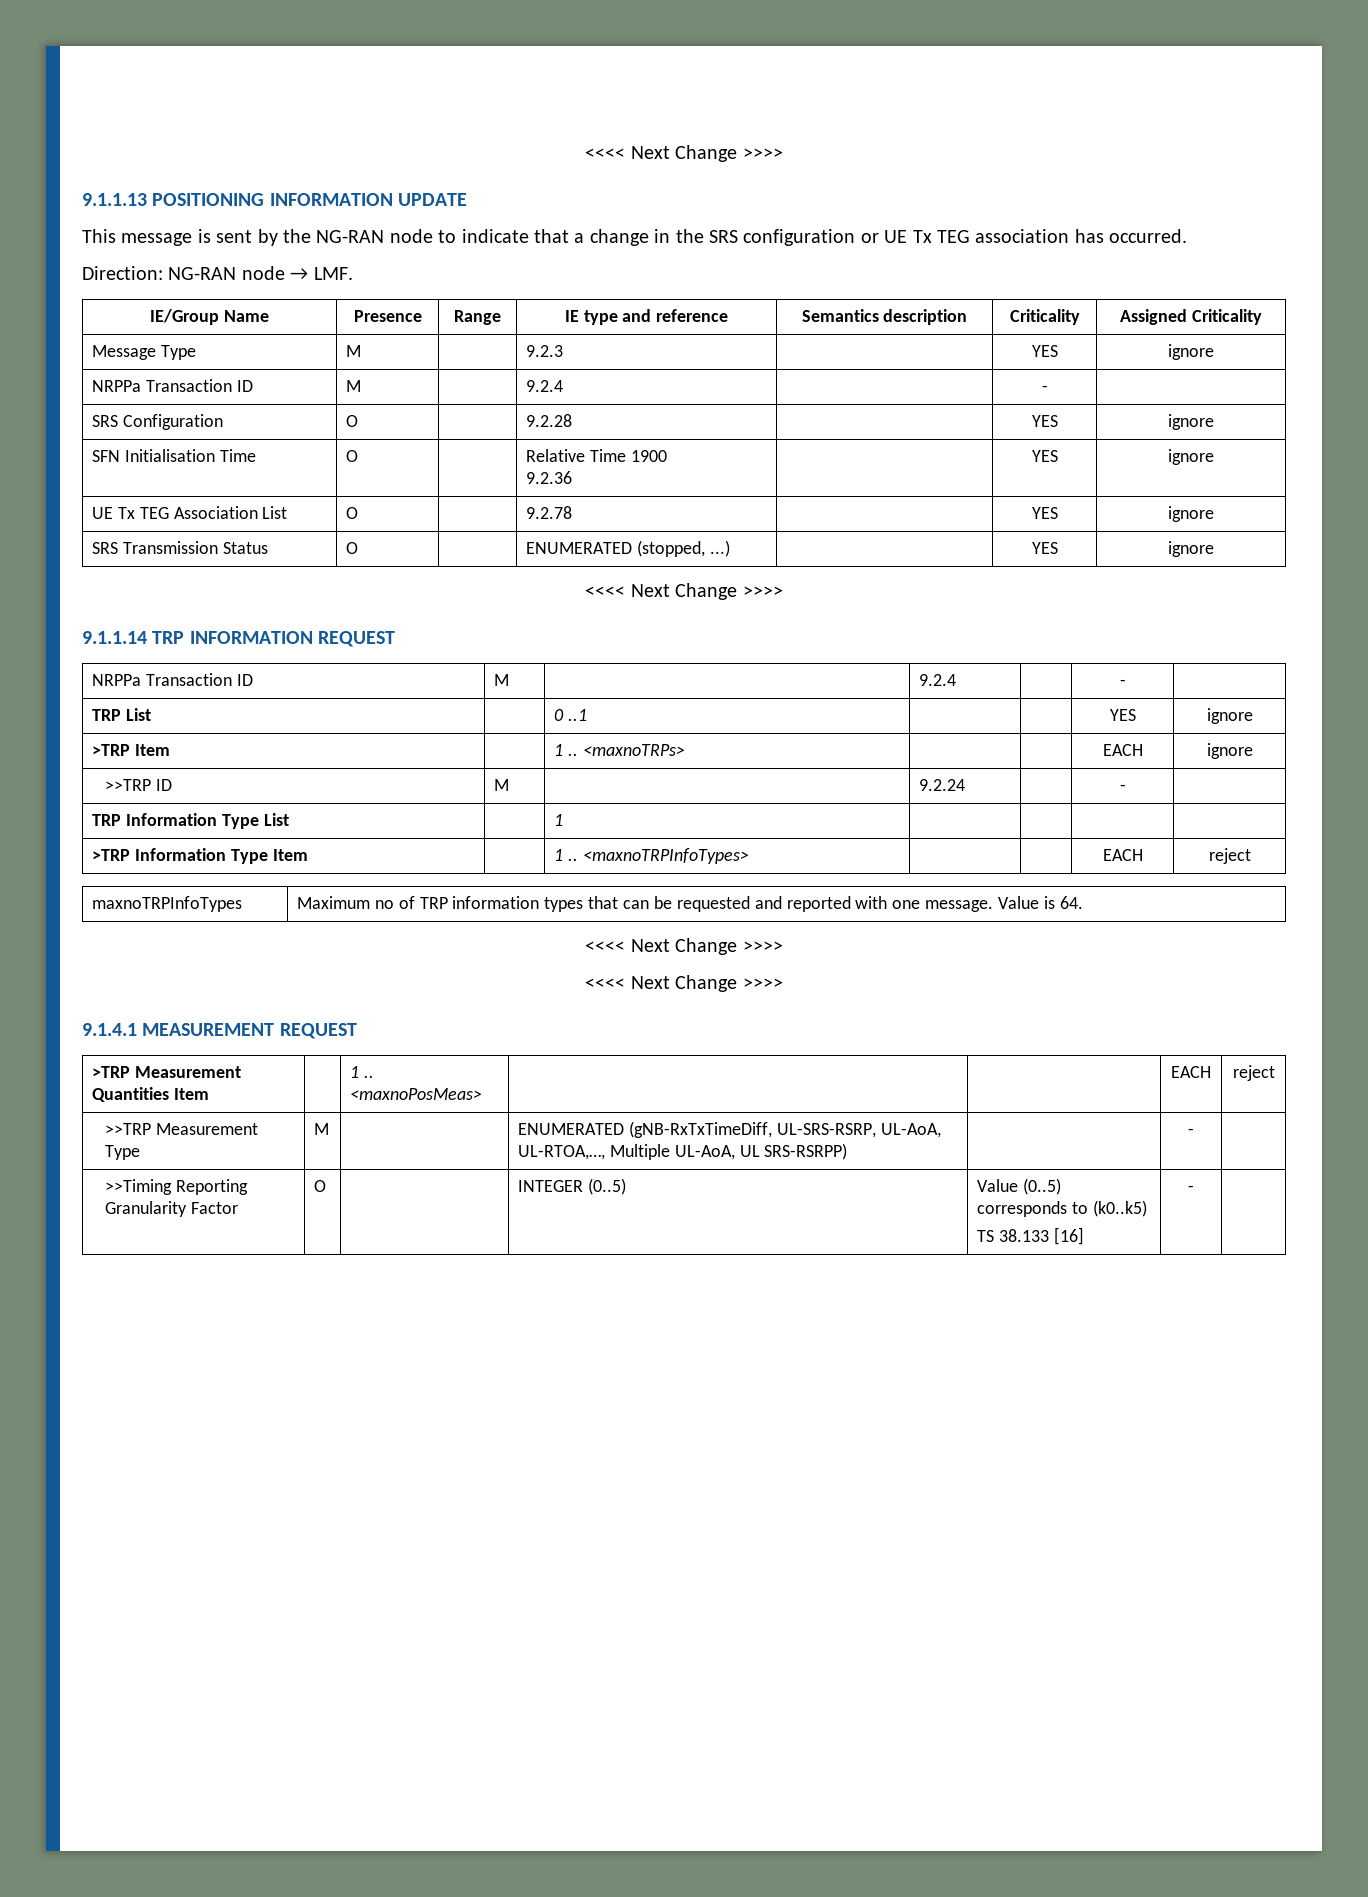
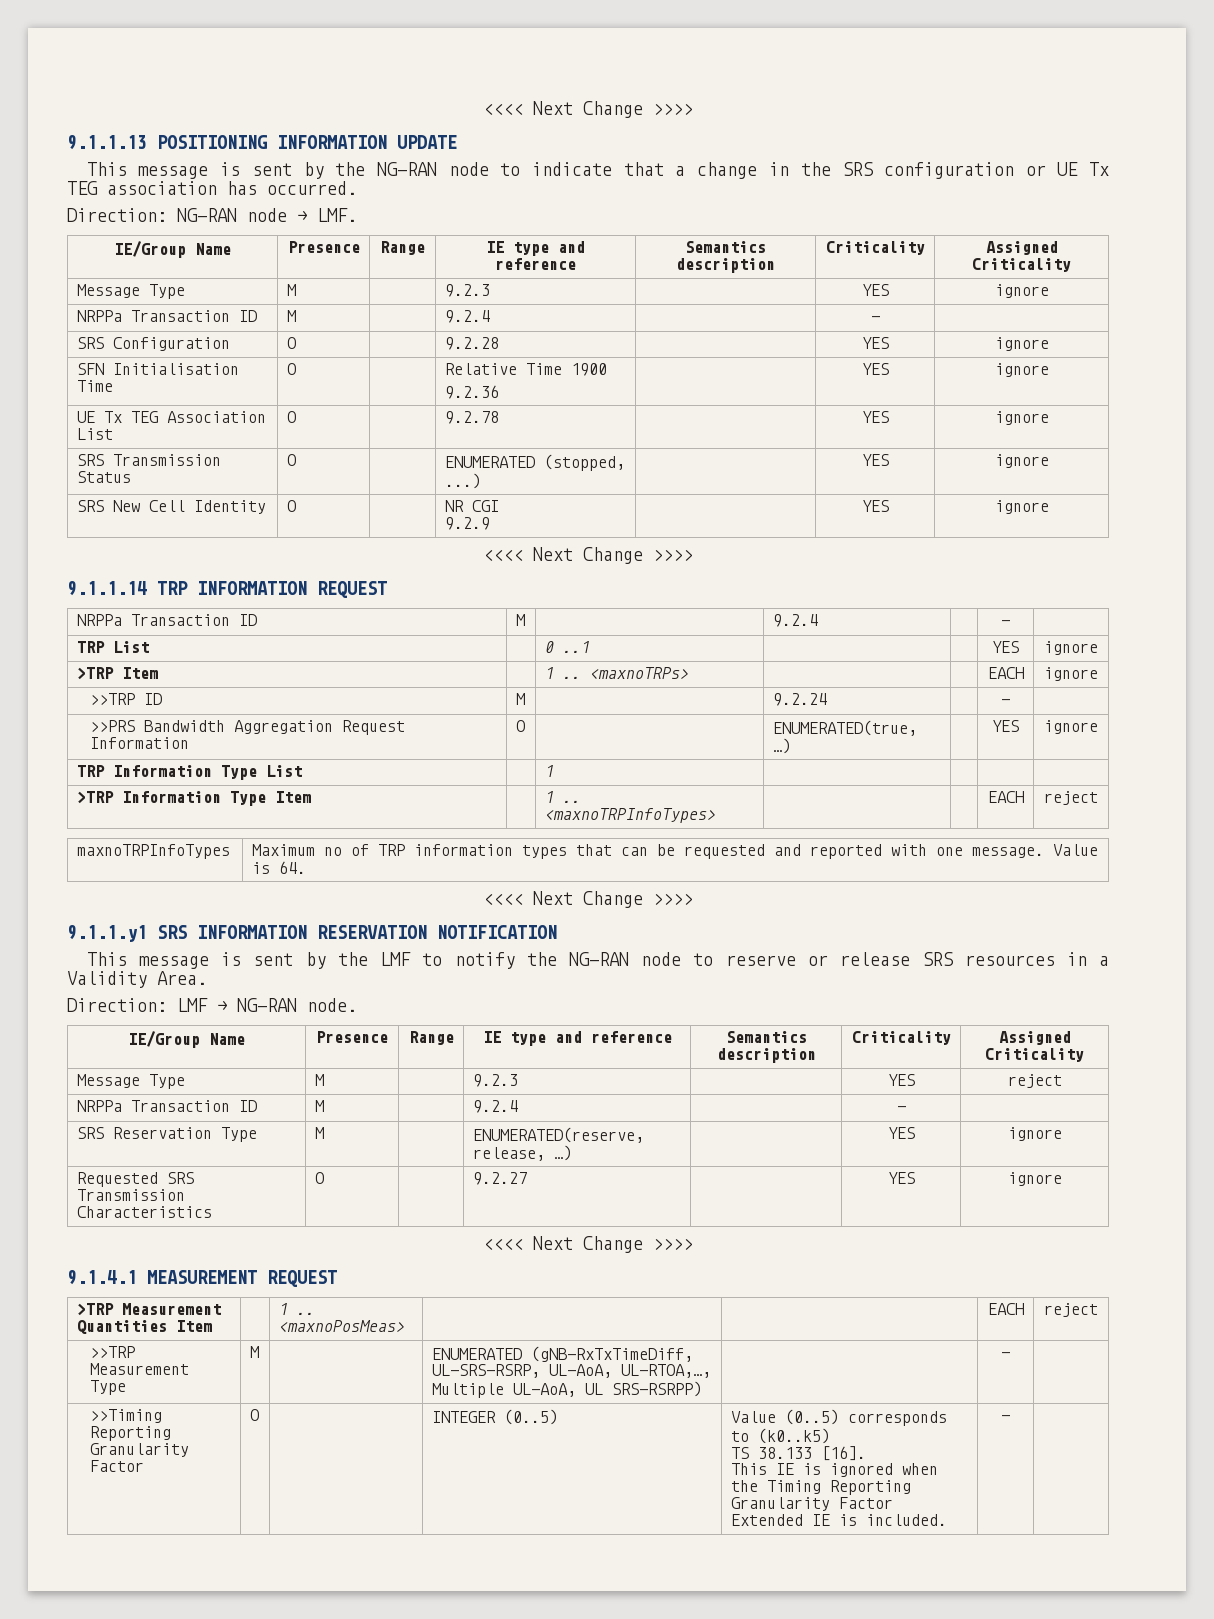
+ SRS New Cell Identity | O | | NR CGI
+ 9.2.9 | | YES | ignore
+ >>PRS Bandwidth Aggregation Request Information | O | | ENUMERATED(true, …) | | YES | ignore
+ 9.1.1.y1 SRS INFORMATION RESERVATION NOTIFICATION
+ This message is sent by the LMF to notify the NG-RAN node to reserve or release SRS resources in a Validity Area.
+ Direction: LMF → NG-RAN node.
+ IE/Group Name | Presence | Range | IE type and reference | Semantics description | Criticality | Assigned Criticality
+ Message Type | M | | 9.2.3 | | YES | reject
+ NRPPa Transaction ID | M | | 9.2.4 | | - |
+ SRS Reservation Type | M | | ENUMERATED(reserve, release, …) | | YES | ignore
+ Requested SRS Transmission Characteristics | O | | 9.2.27 | | YES | ignore
  >>Timing Reporting Granularity Factor | O | | INTEGER (0..5) | Value (0..5) corresponds to (k0..k5)
- TS 38.133 [16] | - |
+ TS 38.133 [16].
+ This IE is ignored when the Timing Reporting Granularity Factor Extended IE is included. | - |

